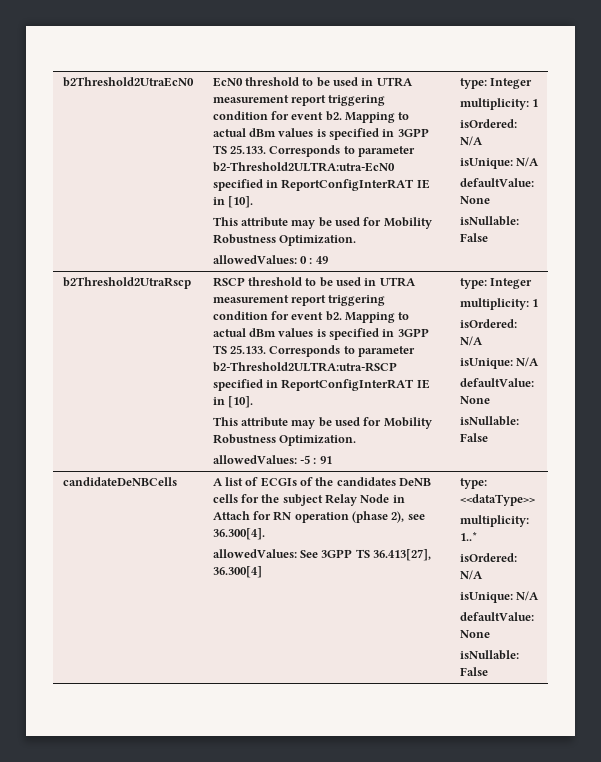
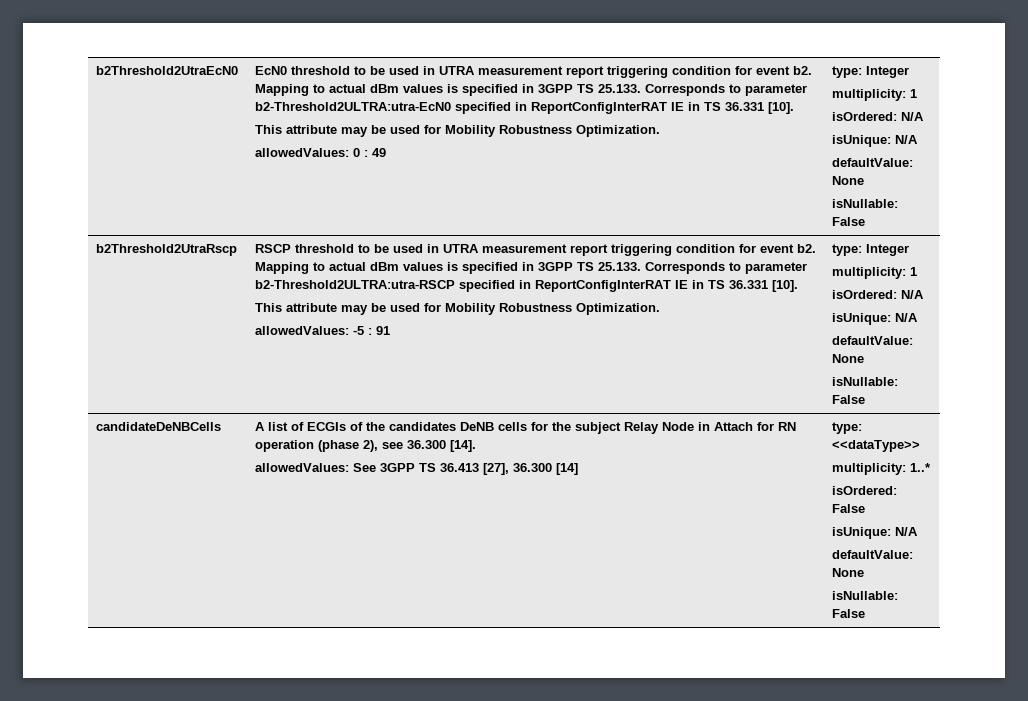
- Mapping to actual dBm values is specified in 3GPP TS 25.133. Corresponds to parameter b2-Threshold2ULTRA:utra-EcN0 specified in ReportConfigInterRAT IE in [10].
+ Mapping to actual dBm values is specified in 3GPP TS 25.133. Corresponds to parameter b2-Threshold2ULTRA:utra-EcN0 specified in ReportConfigInterRAT IE in TS 36.331 [10].
- Mapping to actual dBm values is specified in 3GPP TS 25.133. Corresponds to parameter b2-Threshold2ULTRA:utra-RSCP specified in ReportConfigInterRAT IE in [10].
+ Mapping to actual dBm values is specified in 3GPP TS 25.133. Corresponds to parameter b2-Threshold2ULTRA:utra-RSCP specified in ReportConfigInterRAT IE in TS 36.331 [10].
- A list of ECGIs of the candidates DeNB cells for the subject Relay Node in Attach for RN operation (phase 2), see 36.300[4].
+ A list of ECGIs of the candidates DeNB cells for the subject Relay Node in Attach for RN operation (phase 2), see 36.300 [14].
- allowedValues: See 3GPP TS 36.413[27], 36.300[4]
+ allowedValues: See 3GPP TS 36.413 [27], 36.300 [14]
  multiplicity: 1..*
- isOrdered: N/A
+ isOrdered: False

